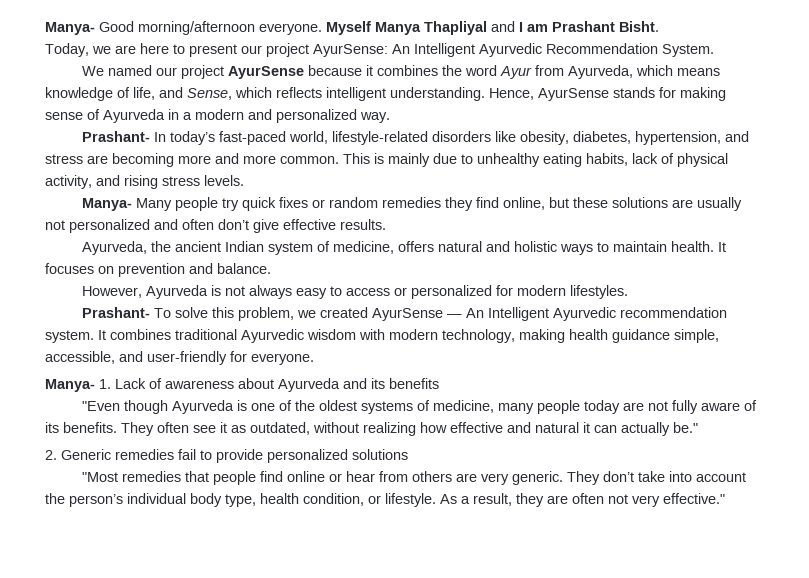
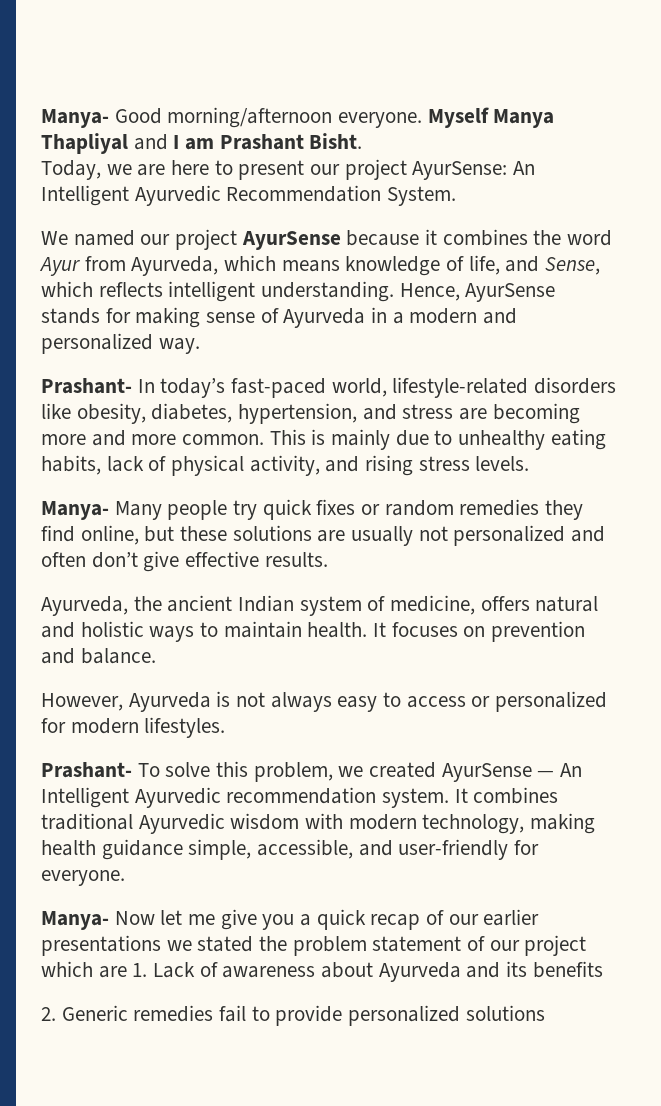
- Manya- 1. Lack of awareness about Ayurveda and its benefits
+ Manya- Now let me give you a quick recap of our earlier presentations we stated the problem statement of our project which are 1. Lack of awareness about Ayurveda and its benefits
- "Even though Ayurveda is one of the oldest systems of medicine, many people today are not fully aware of its benefits. They often see it as outdated, without realizing how effective and natural it can actually be."
- "Most remedies that people find online or hear from others are very generic. They don’t take into account the person’s individual body type, health condition, or lifestyle. As a result, they are often not very effective."

